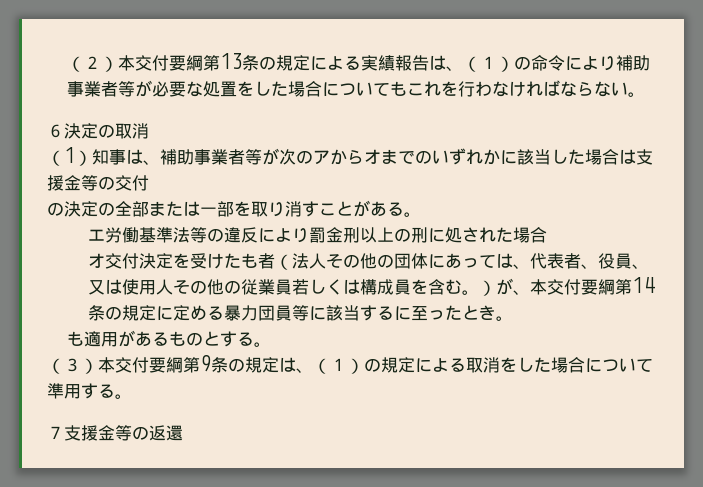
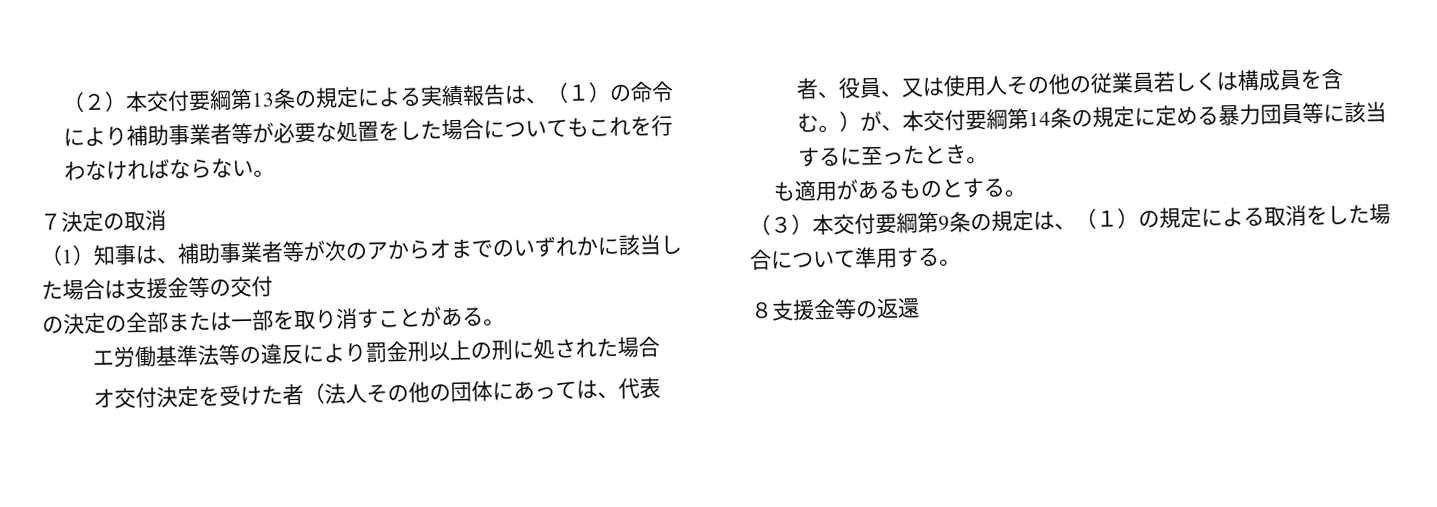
- ６決定の取消
+ ７決定の取消
- オ交付決定を受けたも者（法人その他の団体にあっては、代表者、役員、又は使用人その他の従業員若しくは構成員を含む。）が、本交付要綱第14条の規定に定める暴力団員等に該当するに至ったとき。
+ オ交付決定を受けた者（法人その他の団体にあっては、代表者、役員、又は使用人その他の従業員若しくは構成員を含む。）が、本交付要綱第14条の規定に定める暴力団員等に該当するに至ったとき。
- ７支援金等の返還
+ ８支援金等の返還

